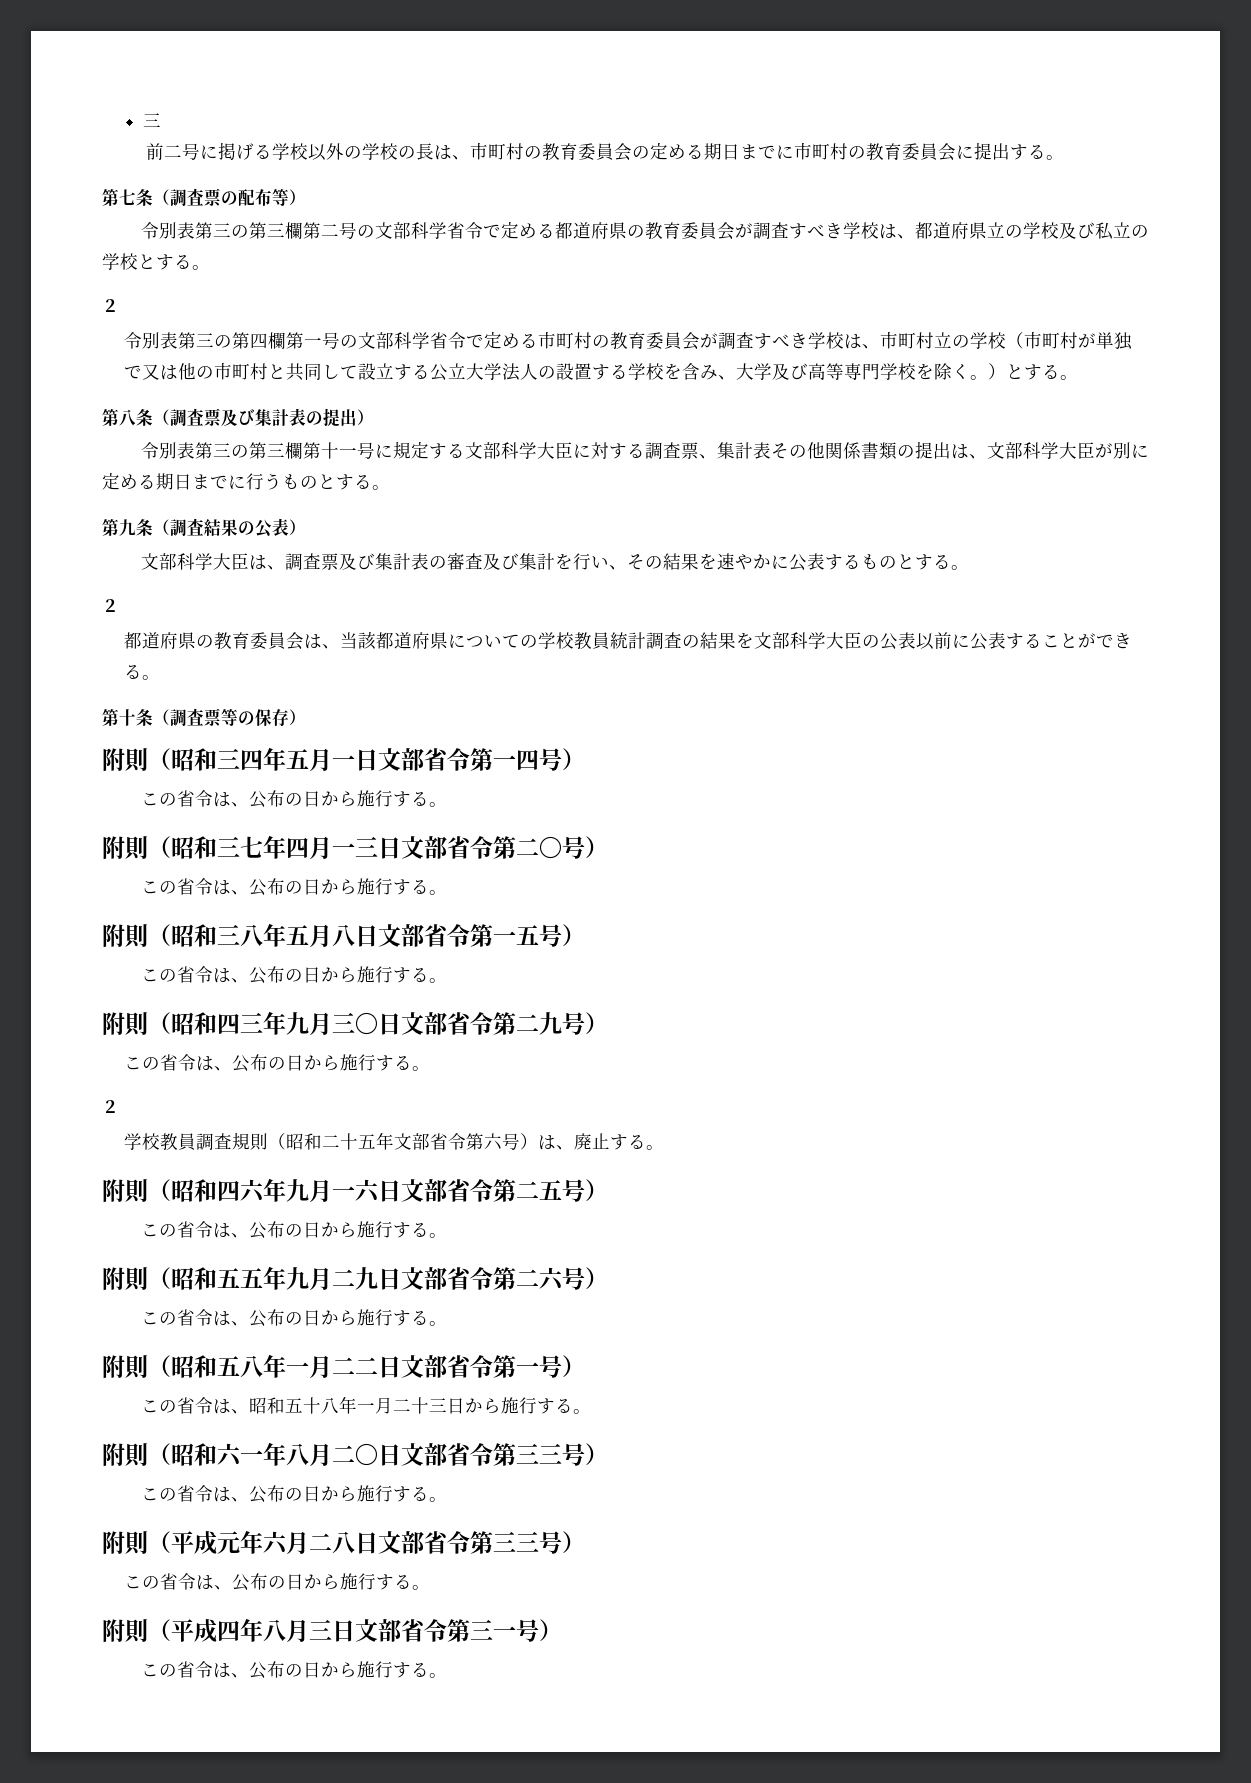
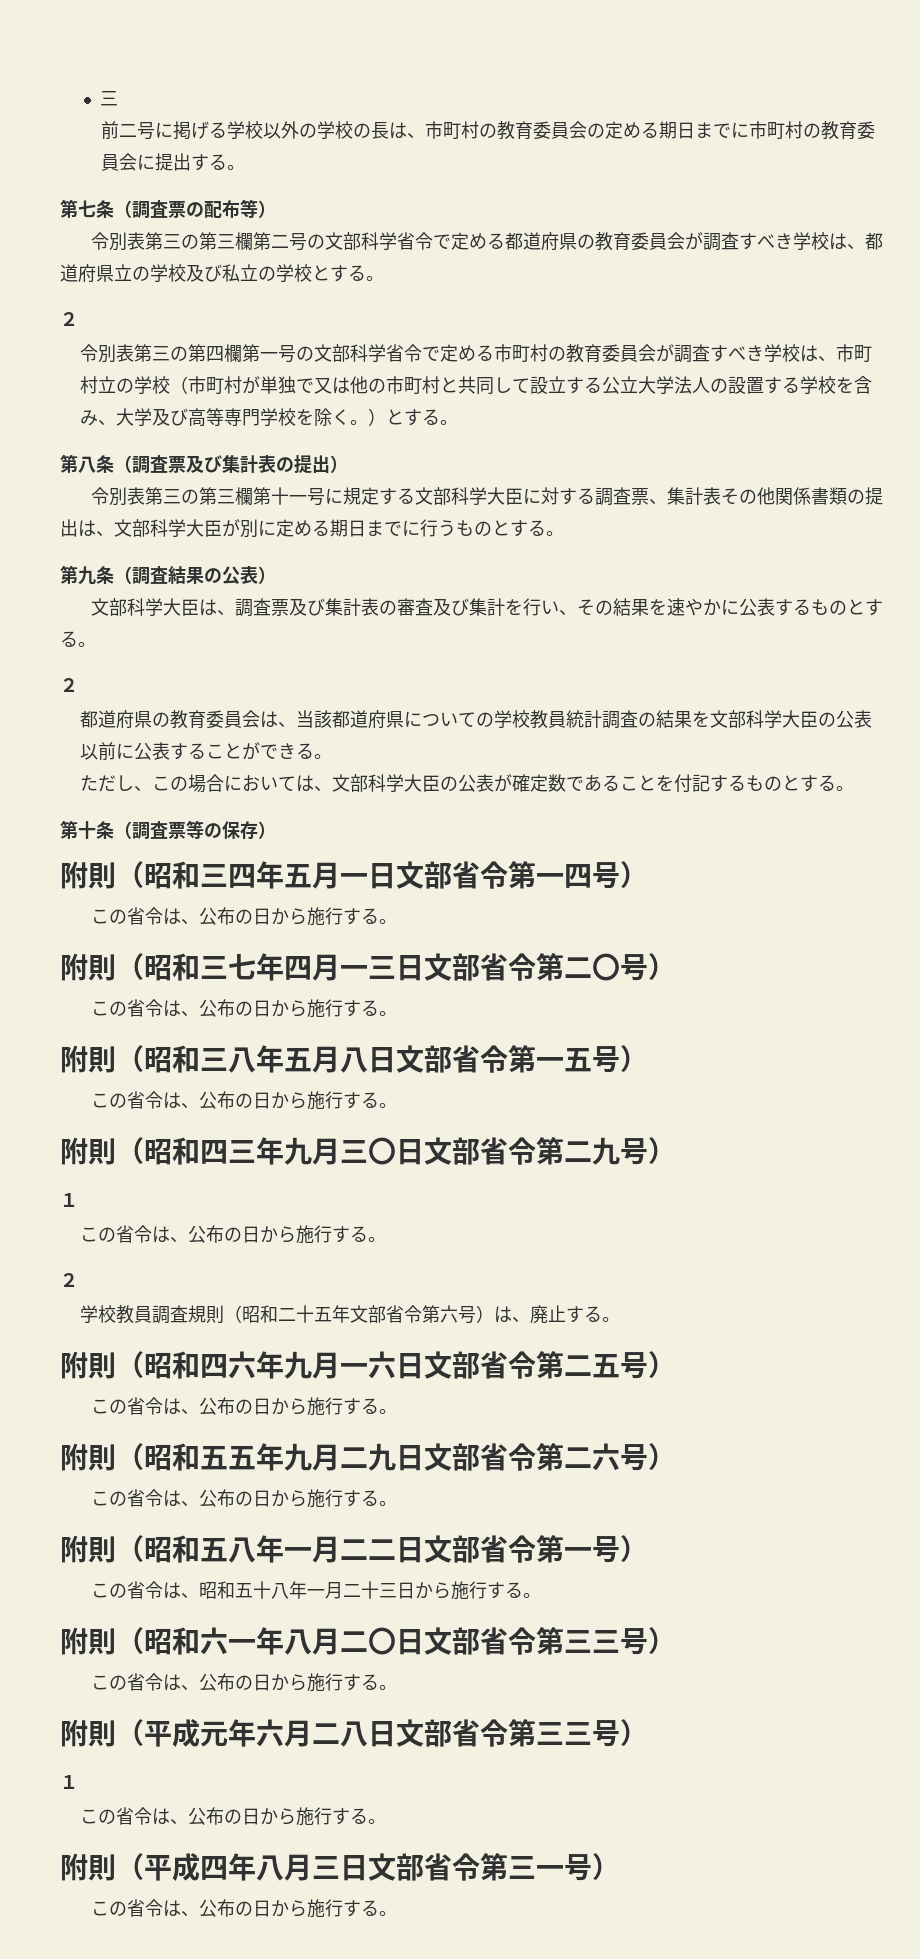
+ ただし、この場合においては、文部科学大臣の公表が確定数であることを付記するものとする。
  附則（昭和四三年九月三〇日文部省令第二九号）
+ １
  附則（平成元年六月二八日文部省令第三三号）
+ １

